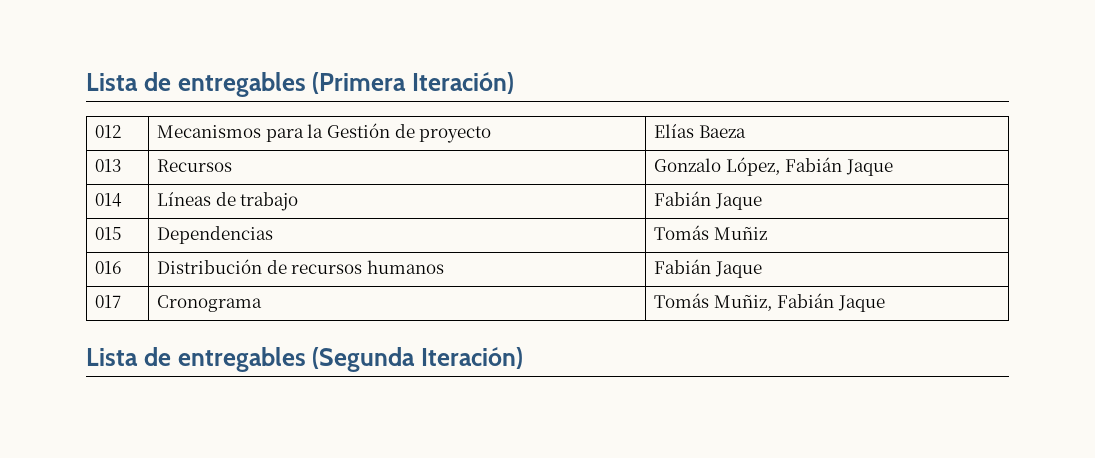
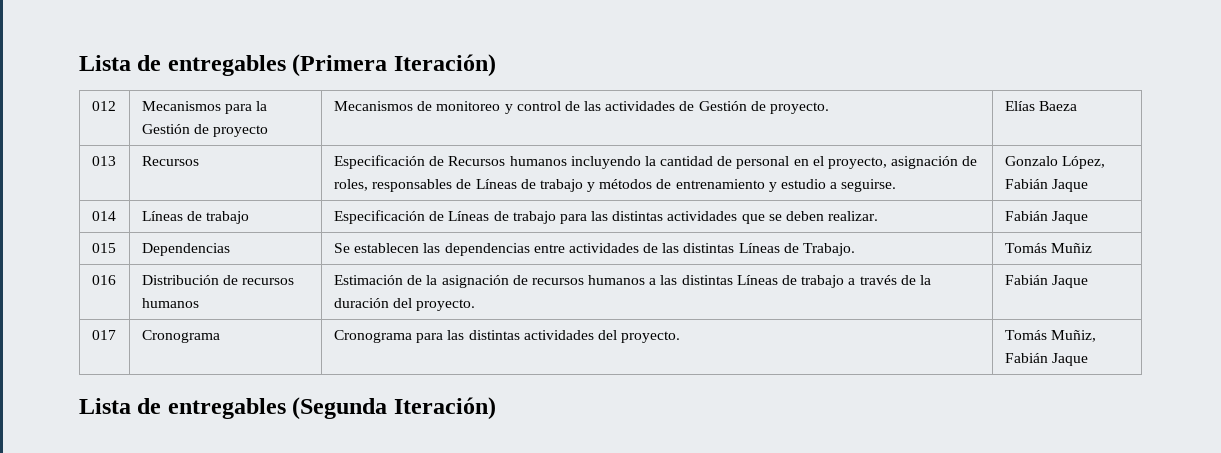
- 012 | Mecanismos para la Gestión de proyecto | Elías Baeza
- 013 | Recursos | Gonzalo López, Fabián Jaque
+ 012 | Mecanismos para la Gestión de proyecto | Mecanismos de monitoreo y control de las actividades de Gestión de proyecto. | Elías Baeza
+ 013 | Recursos | Especificación de Recursos humanos incluyendo la cantidad de personal en el proyecto, asignación de roles, responsables de Líneas de trabajo y métodos de entrenamiento y estudio a seguirse. | Gonzalo López, Fabián Jaque
- 014 | Líneas de trabajo | Fabián Jaque
- 015 | Dependencias | Tomás Muñiz
+ 014 | Líneas de trabajo | Especificación de Líneas de trabajo para las distintas actividades que se deben realizar. | Fabián Jaque
+ 015 | Dependencias | Se establecen las dependencias entre actividades de las distintas Líneas de Trabajo. | Tomás Muñiz
- 016 | Distribución de recursos humanos | Fabián Jaque
- 017 | Cronograma | Tomás Muñiz, Fabián Jaque
+ 016 | Distribución de recursos humanos | Estimación de la asignación de recursos humanos a las distintas Líneas de trabajo a través de la duración del proyecto. | Fabián Jaque
+ 017 | Cronograma | Cronograma para las distintas actividades del proyecto. | Tomás Muñiz, Fabián Jaque

